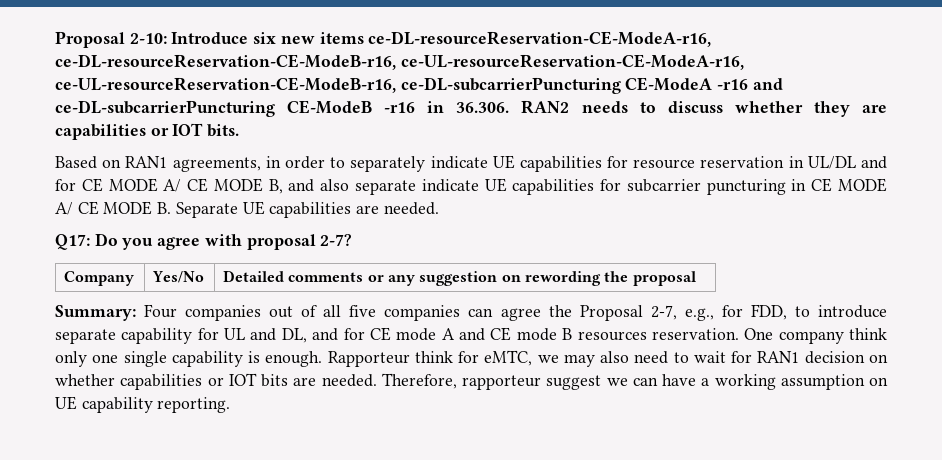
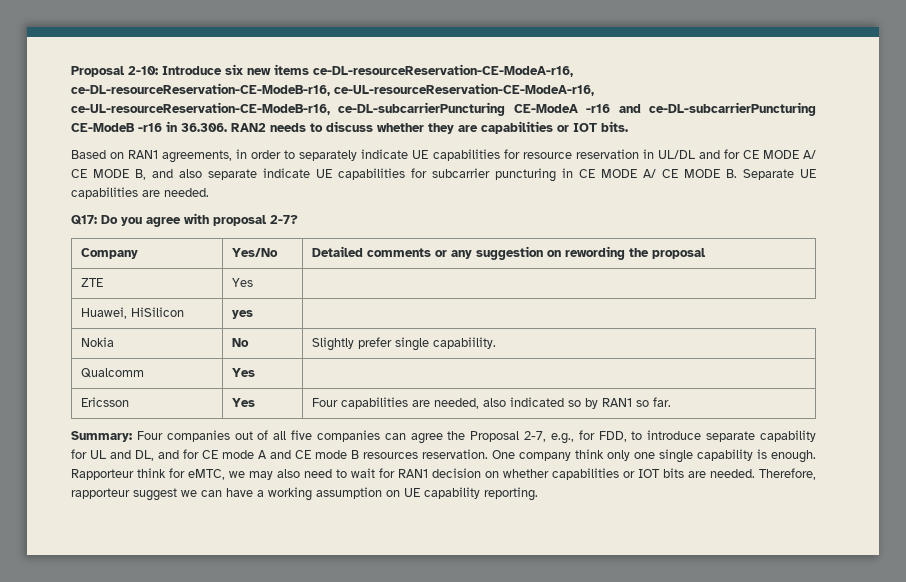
+ ZTE | Yes |
+ Huawei, HiSilicon | yes
+ Nokia | No | Slightly prefer single capabiility.
+ Qualcomm | Yes |
+ Ericsson | Yes | Four capabilities are needed, also indicated so by RAN1 so far.

